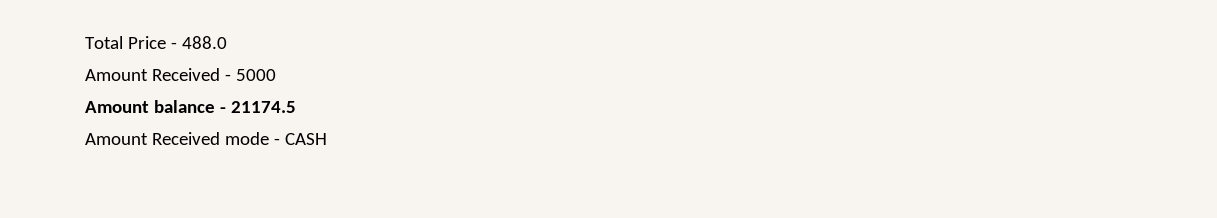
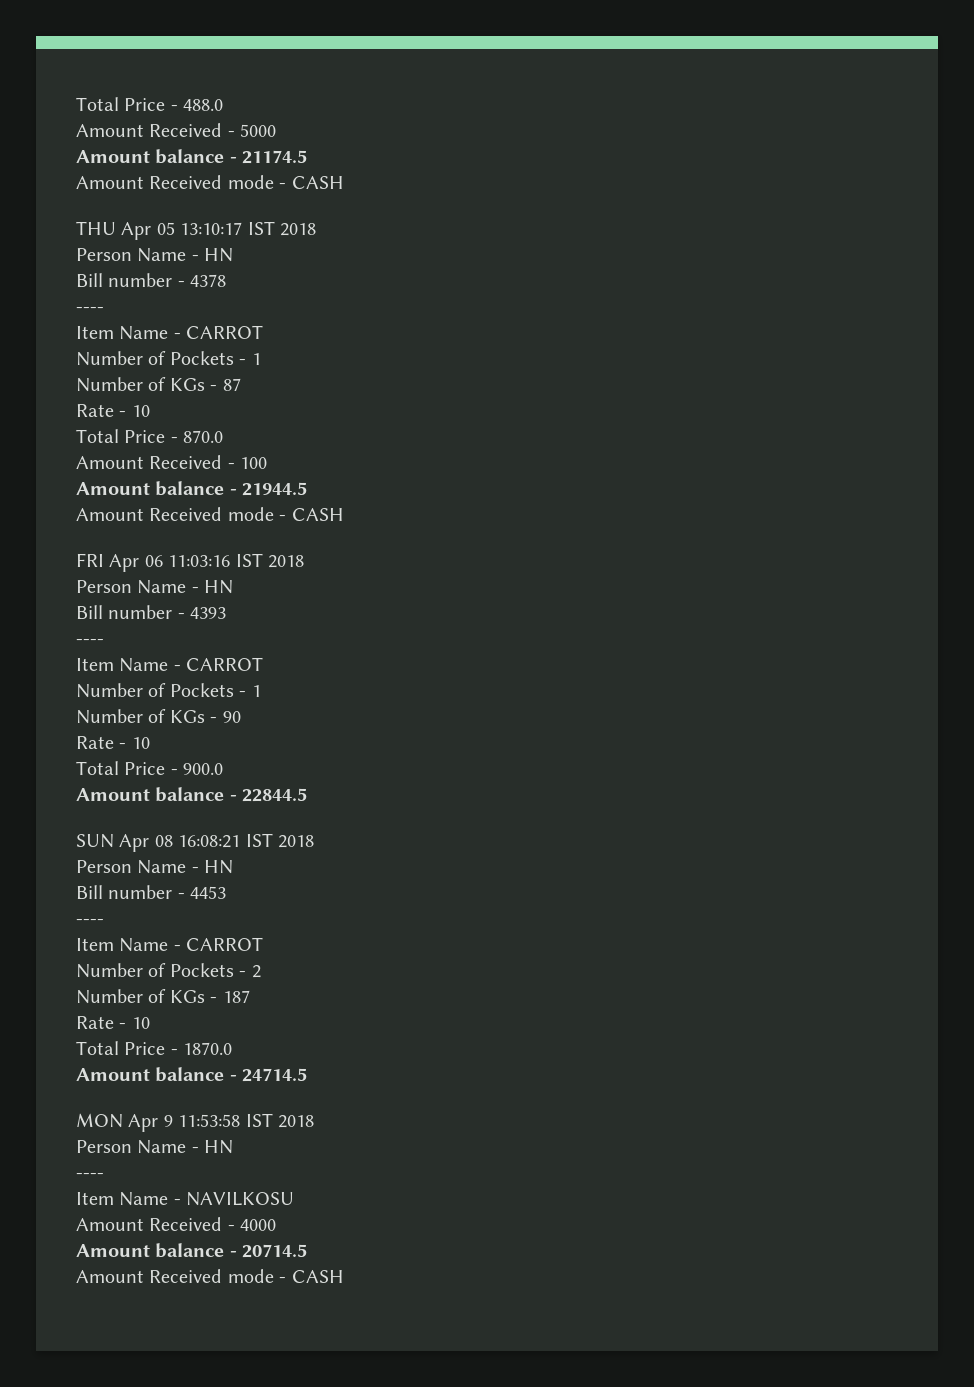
+ THU Apr 05 13:10:17 IST 2018
+ Person Name - HN
+ Bill number - 4378
+ ----
+ Item Name - CARROT
+ Number of Pockets - 1
+ Number of KGs - 87
+ Rate - 10
+ Total Price - 870.0
+ Amount Received - 100
+ Amount balance - 21944.5
+ Amount Received mode - CASH
+ FRI Apr 06 11:03:16 IST 2018
+ Person Name - HN
+ Bill number - 4393
+ ----
+ Item Name - CARROT
+ Number of Pockets - 1
+ Number of KGs - 90
+ Rate - 10
+ Total Price - 900.0
+ Amount balance - 22844.5
+ SUN Apr 08 16:08:21 IST 2018
+ Person Name - HN
+ Bill number - 4453
+ ----
+ Item Name - CARROT
+ Number of Pockets - 2
+ Number of KGs - 187
+ Rate - 10
+ Total Price - 1870.0
+ Amount balance - 24714.5
+ MON Apr 9 11:53:58 IST 2018
+ Person Name - HN
+ ----
+ Item Name - NAVILKOSU
+ Amount Received - 4000
+ Amount balance - 20714.5
+ Amount Received mode - CASH

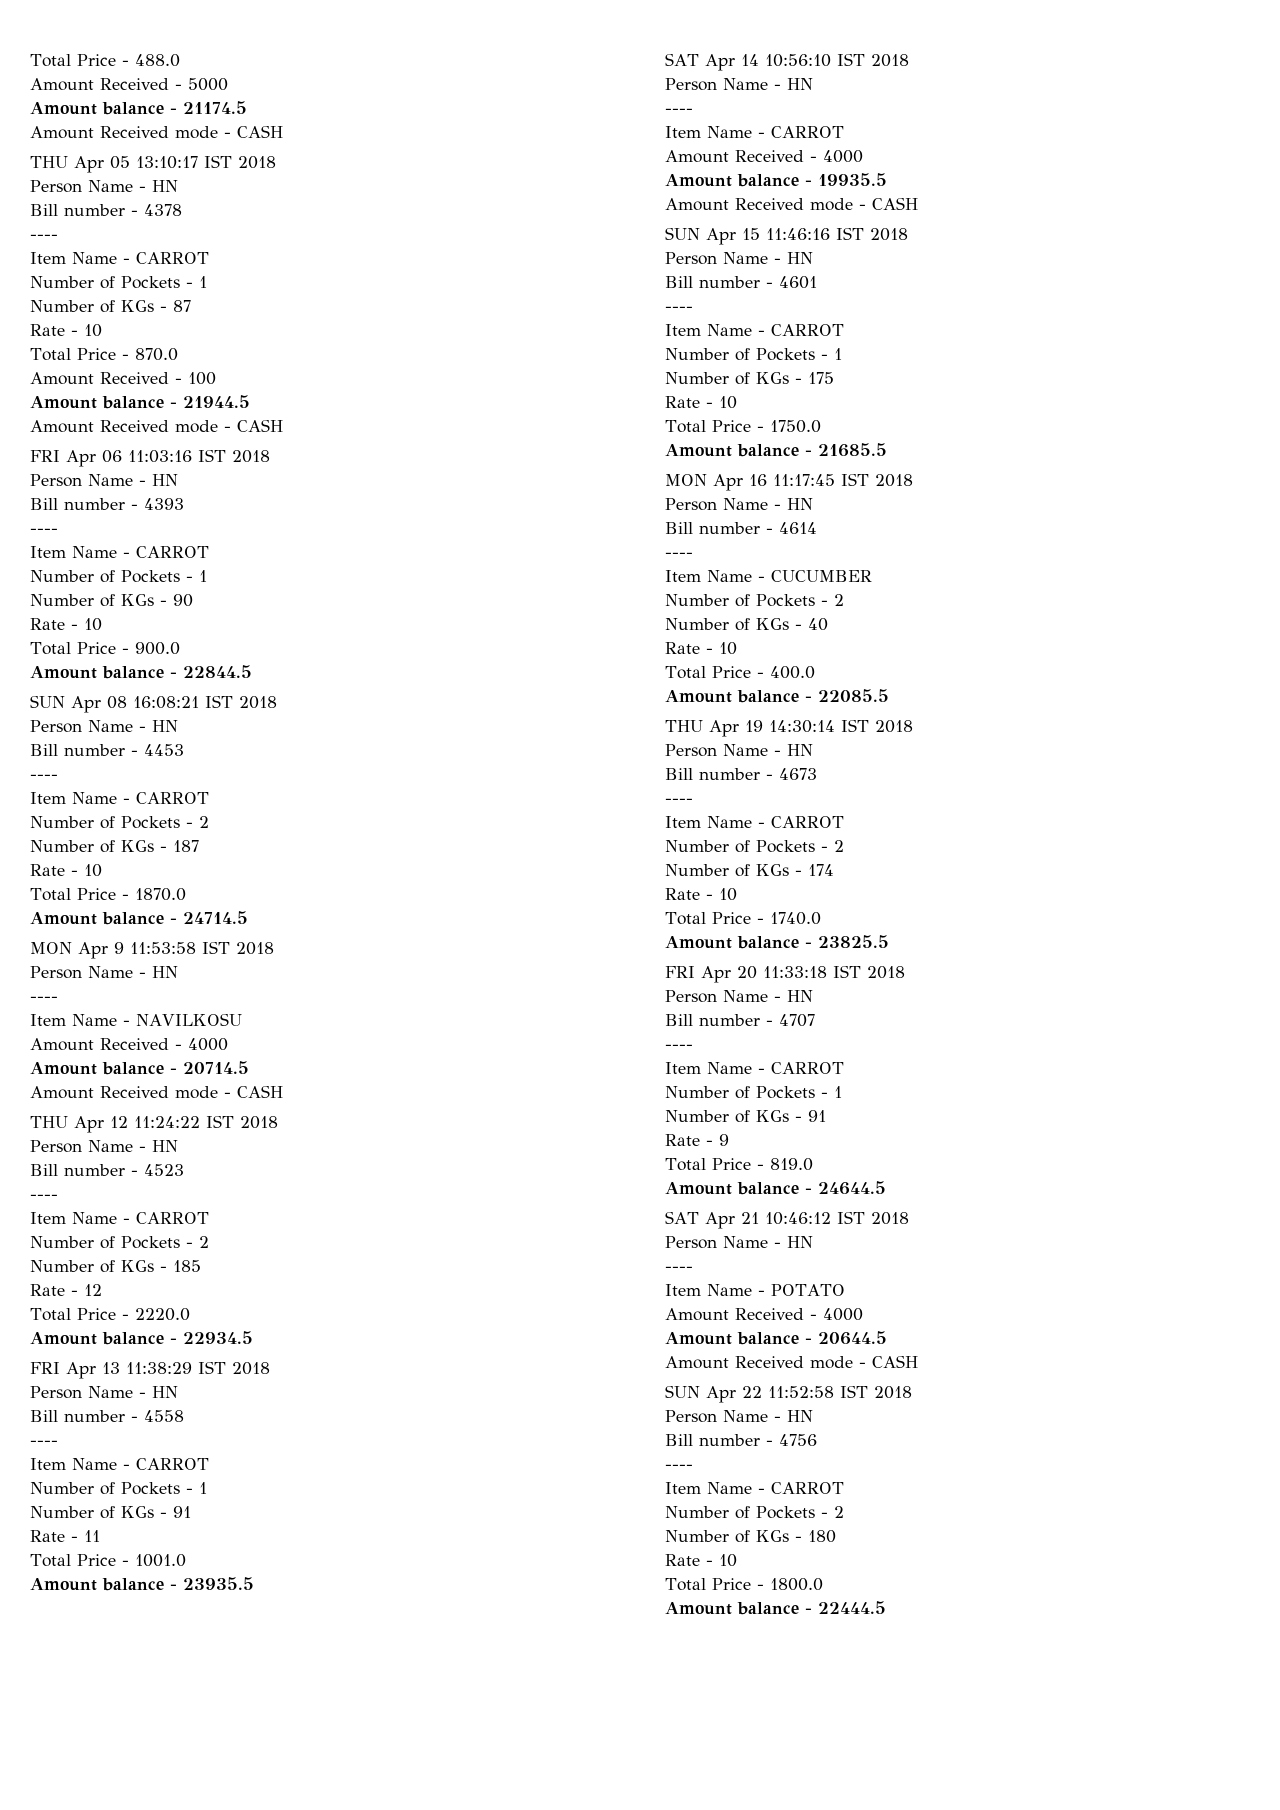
+ THU Apr 12 11:24:22 IST 2018
+ Person Name - HN
+ Bill number - 4523
+ ----
+ Item Name - CARROT
+ Number of Pockets - 2
+ Number of KGs - 185
+ Rate - 12
+ Total Price - 2220.0
+ Amount balance - 22934.5
+ FRI Apr 13 11:38:29 IST 2018
+ Person Name - HN
+ Bill number - 4558
+ ----
+ Item Name - CARROT
+ Number of Pockets - 1
+ Number of KGs - 91
+ Rate - 11
+ Total Price - 1001.0
+ Amount balance - 23935.5
+ SAT Apr 14 10:56:10 IST 2018
+ Person Name - HN
+ ----
+ Item Name - CARROT
+ Amount Received - 4000
+ Amount balance - 19935.5
+ Amount Received mode - CASH
+ SUN Apr 15 11:46:16 IST 2018
+ Person Name - HN
+ Bill number - 4601
+ ----
+ Item Name - CARROT
+ Number of Pockets - 1
+ Number of KGs - 175
+ Rate - 10
+ Total Price - 1750.0
+ Amount balance - 21685.5
+ MON Apr 16 11:17:45 IST 2018
+ Person Name - HN
+ Bill number - 4614
+ ----
+ Item Name - CUCUMBER
+ Number of Pockets - 2
+ Number of KGs - 40
+ Rate - 10
+ Total Price - 400.0
+ Amount balance - 22085.5
+ THU Apr 19 14:30:14 IST 2018
+ Person Name - HN
+ Bill number - 4673
+ ----
+ Item Name - CARROT
+ Number of Pockets - 2
+ Number of KGs - 174
+ Rate - 10
+ Total Price - 1740.0
+ Amount balance - 23825.5
+ FRI Apr 20 11:33:18 IST 2018
+ Person Name - HN
+ Bill number - 4707
+ ----
+ Item Name - CARROT
+ Number of Pockets - 1
+ Number of KGs - 91
+ Rate - 9
+ Total Price - 819.0
+ Amount balance - 24644.5
+ SAT Apr 21 10:46:12 IST 2018
+ Person Name - HN
+ ----
+ Item Name - POTATO
+ Amount Received - 4000
+ Amount balance - 20644.5
+ Amount Received mode - CASH
+ SUN Apr 22 11:52:58 IST 2018
+ Person Name - HN
+ Bill number - 4756
+ ----
+ Item Name - CARROT
+ Number of Pockets - 2
+ Number of KGs - 180
+ Rate - 10
+ Total Price - 1800.0
+ Amount balance - 22444.5

